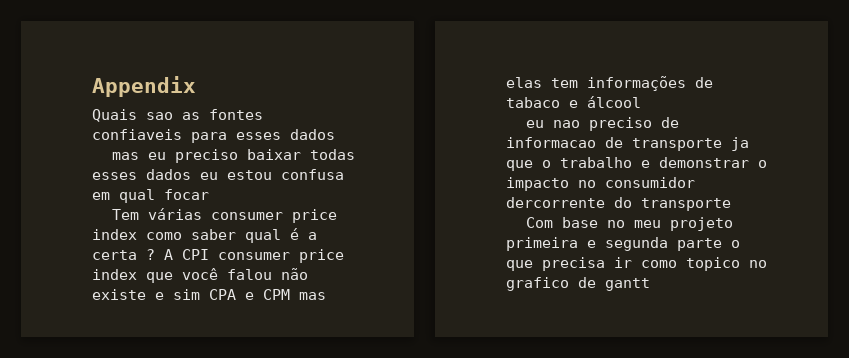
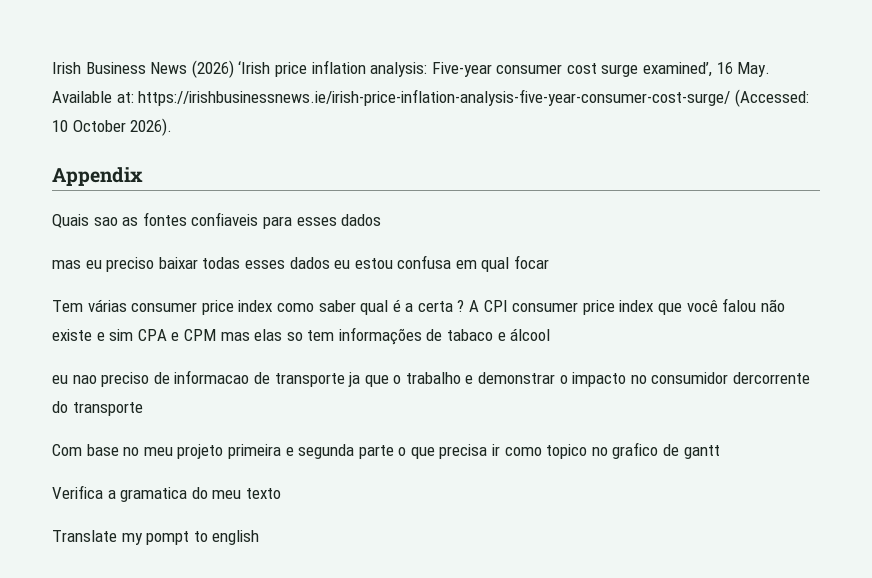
+ Irish Business News (2026) ‘Irish price inflation analysis: Five-year consumer cost surge examined’, 16 May. Available at: https://irishbusinessnews.ie/irish-price-inflation-analysis-five-year-consumer-cost-surge/ (Accessed: 10 October 2026).
- A CPI consumer price index que você falou não existe e sim CPA e CPM mas elas tem informações de tabaco e álcool
+ A CPI consumer price index que você falou não existe e sim CPA e CPM mas elas so tem informações de tabaco e álcool
+ Verifica a gramatica do meu texto
+ Translate my pompt to english

